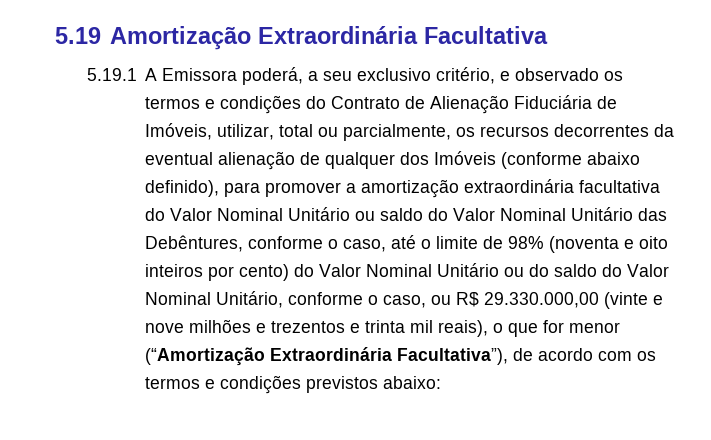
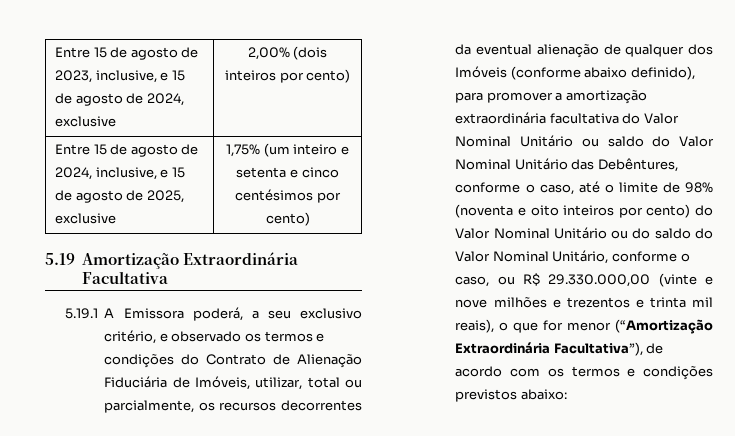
+ Entre 15 de agosto de 2023, inclusive, e 15 de agosto de 2024, exclusive | 2,00% (dois inteiros por cento)
+ Entre 15 de agosto de 2024, inclusive, e 15 de agosto de 2025, exclusive | 1,75% (um inteiro e setenta e cinco centésimos por cento)

